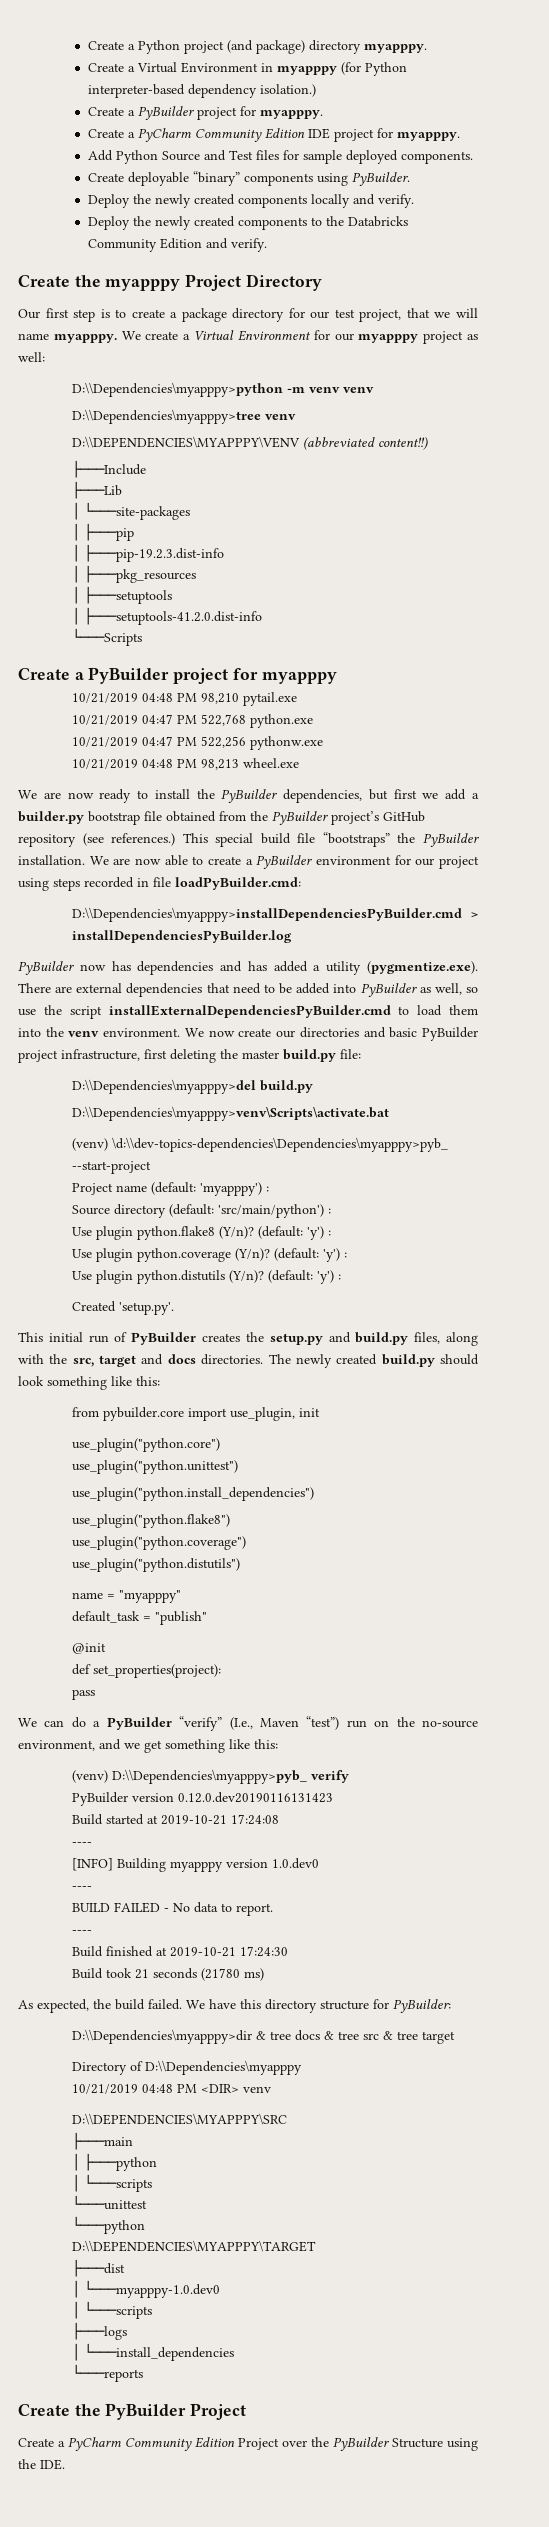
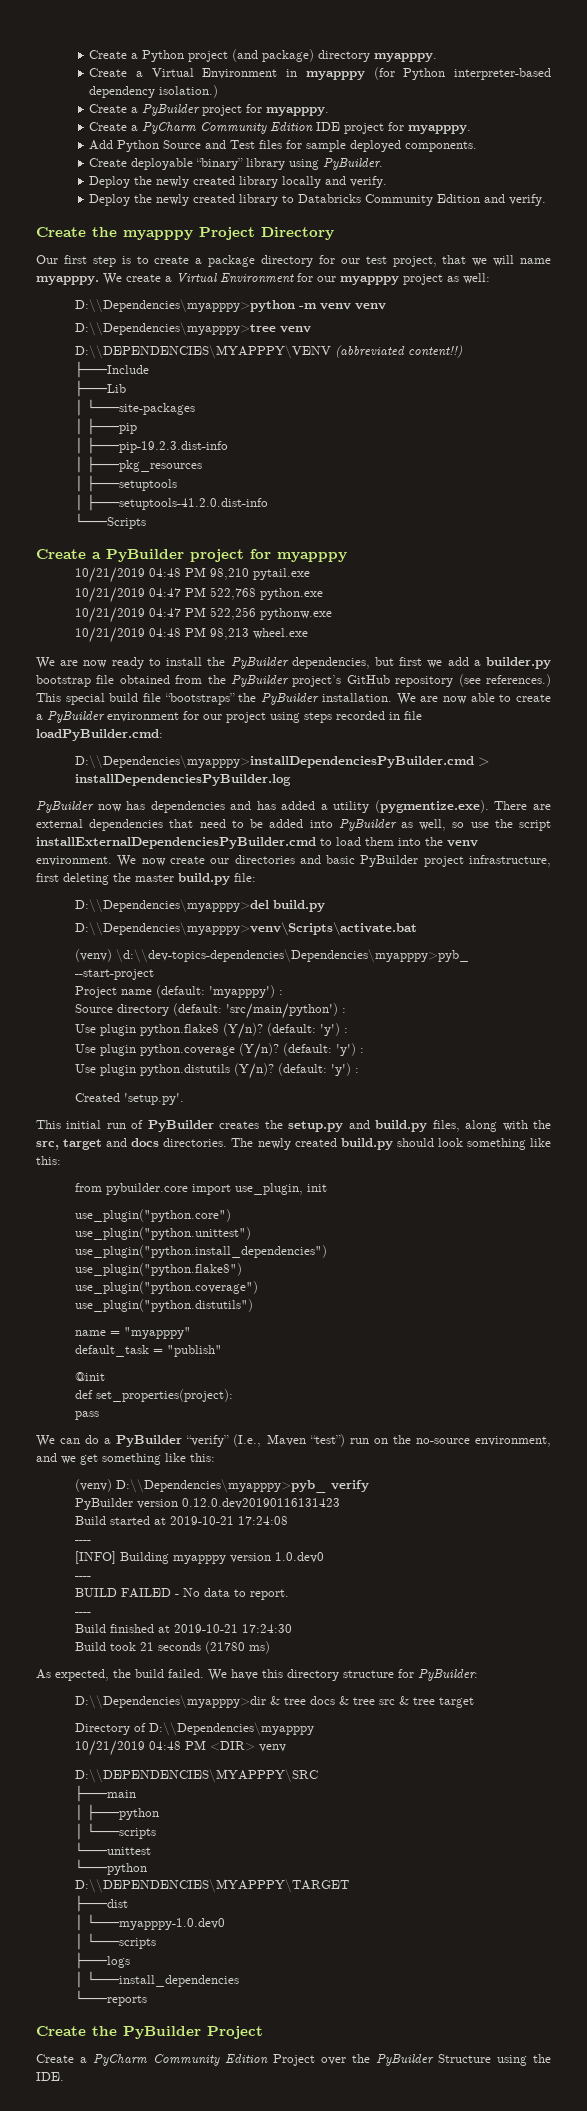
- Create deployable “binary” components using PyBuilder.
+ Create deployable “binary” library using PyBuilder.
- Deploy the newly created components locally and verify.
+ Deploy the newly created library locally and verify.
- Deploy the newly created components to the Databricks Community Edition and verify.
+ Deploy the newly created library to Databricks Community Edition and verify.

